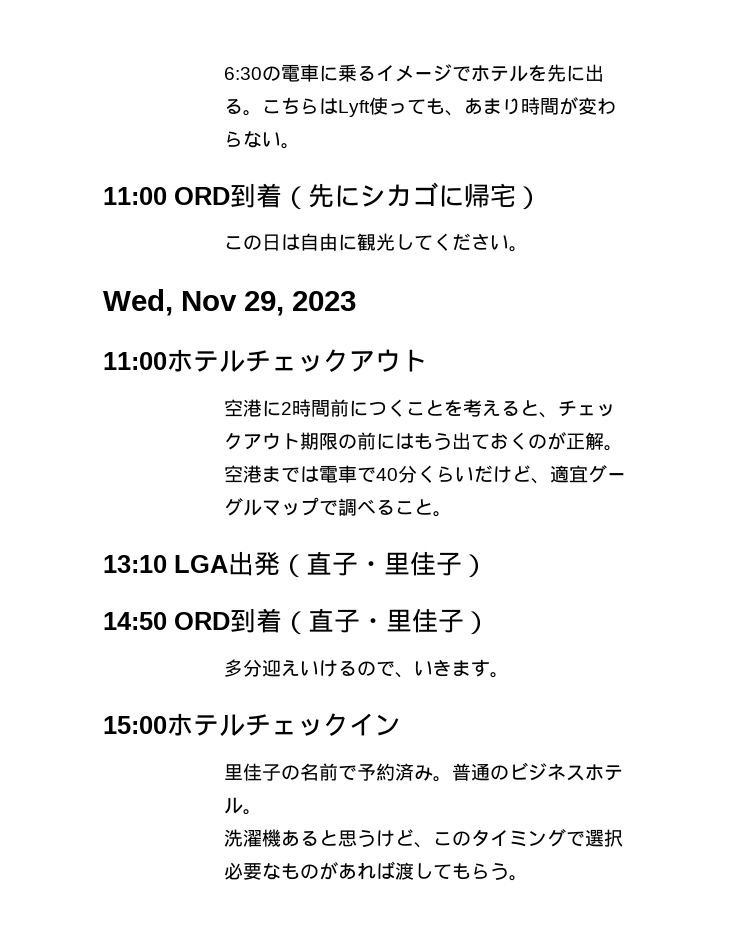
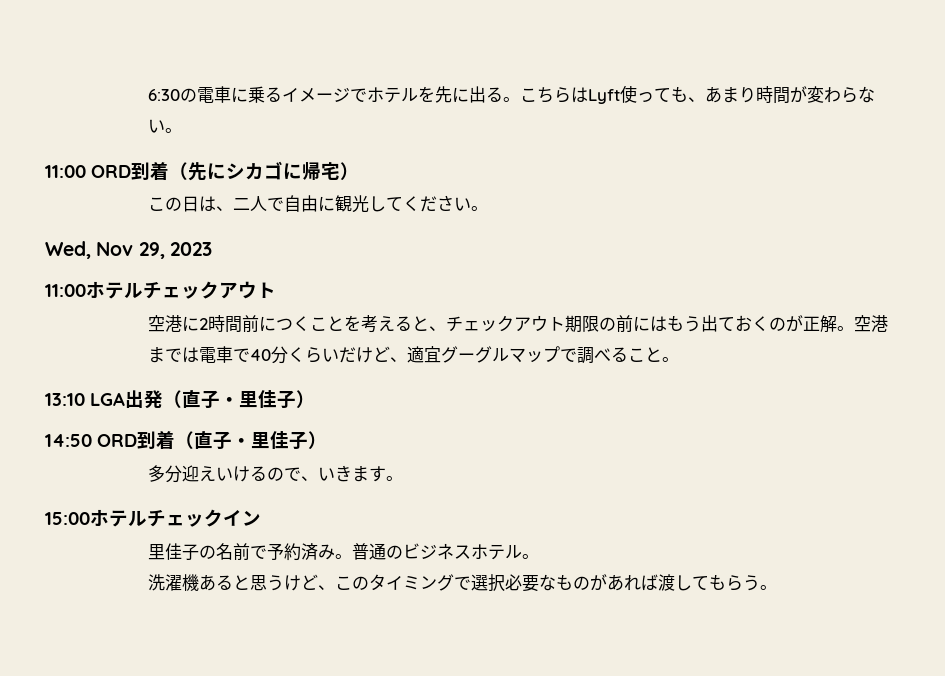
- この日は自由に観光してください。
+ この日は、二人で自由に観光してください。

